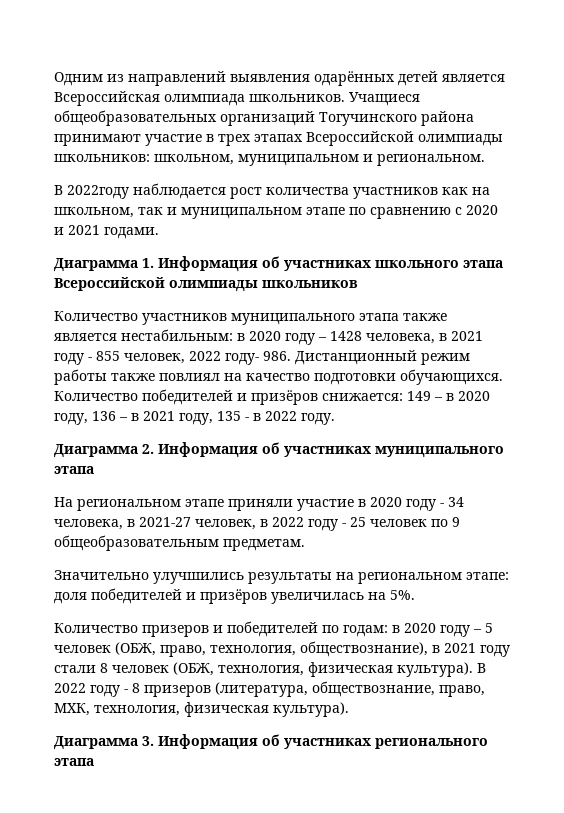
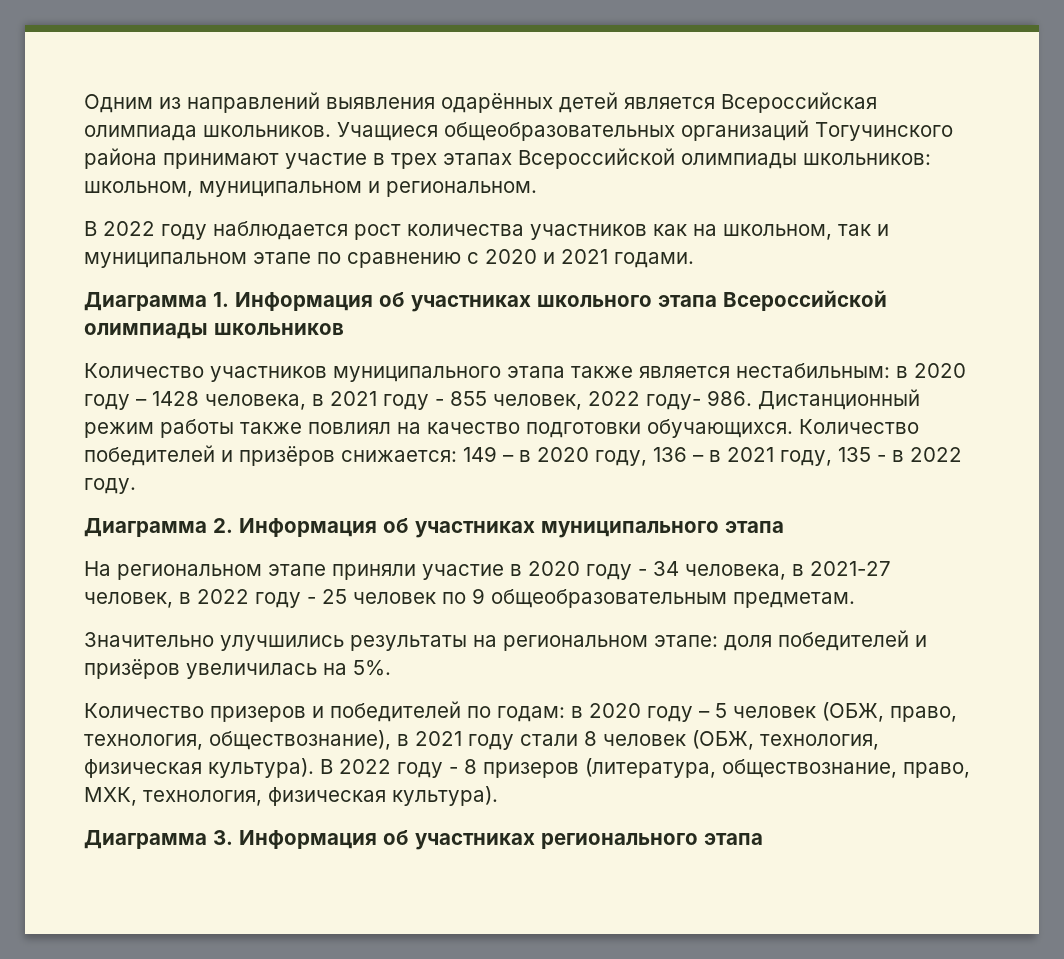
- В 2022году наблюдается рост количества участников как на школьном, так и муниципальном этапе по сравнению с 2020 и 2021 годами.
+ В 2022 году наблюдается рост количества участников как на школьном, так и муниципальном этапе по сравнению с 2020 и 2021 годами.

